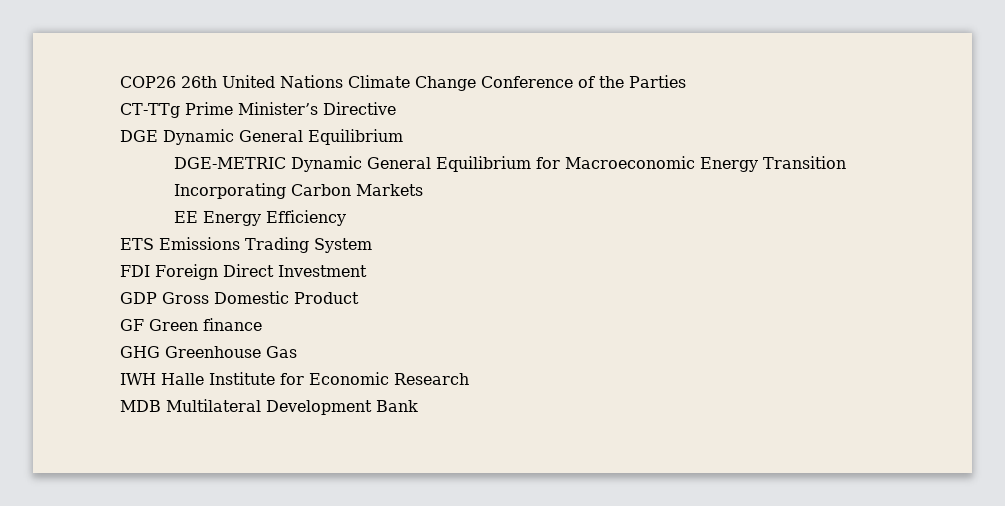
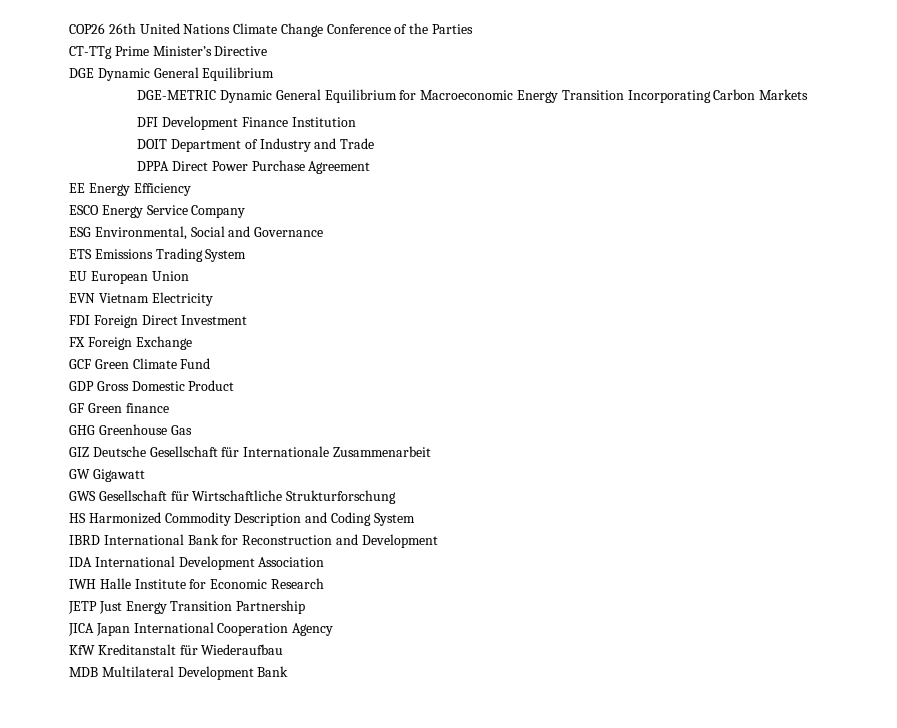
+ DFI Development Finance Institution
+ DOIT Department of Industry and Trade
+ DPPA Direct Power Purchase Agreement
  EE Energy Efficiency
+ ESCO Energy Service Company
+ ESG Environmental, Social and Governance
  ETS Emissions Trading System
+ EU European Union
+ EVN Vietnam Electricity
  FDI Foreign Direct Investment
+ FX Foreign Exchange
+ GCF Green Climate Fund
+ GIZ Deutsche Gesellschaft für Internationale Zusammenarbeit
+ GW Gigawatt
+ GWS Gesellschaft für Wirtschaftliche Strukturforschung
+ HS Harmonized Commodity Description and Coding System
+ IBRD International Bank for Reconstruction and Development
+ IDA International Development Association
+ JETP Just Energy Transition Partnership
+ JICA Japan International Cooperation Agency
+ KfW Kreditanstalt für Wiederaufbau

